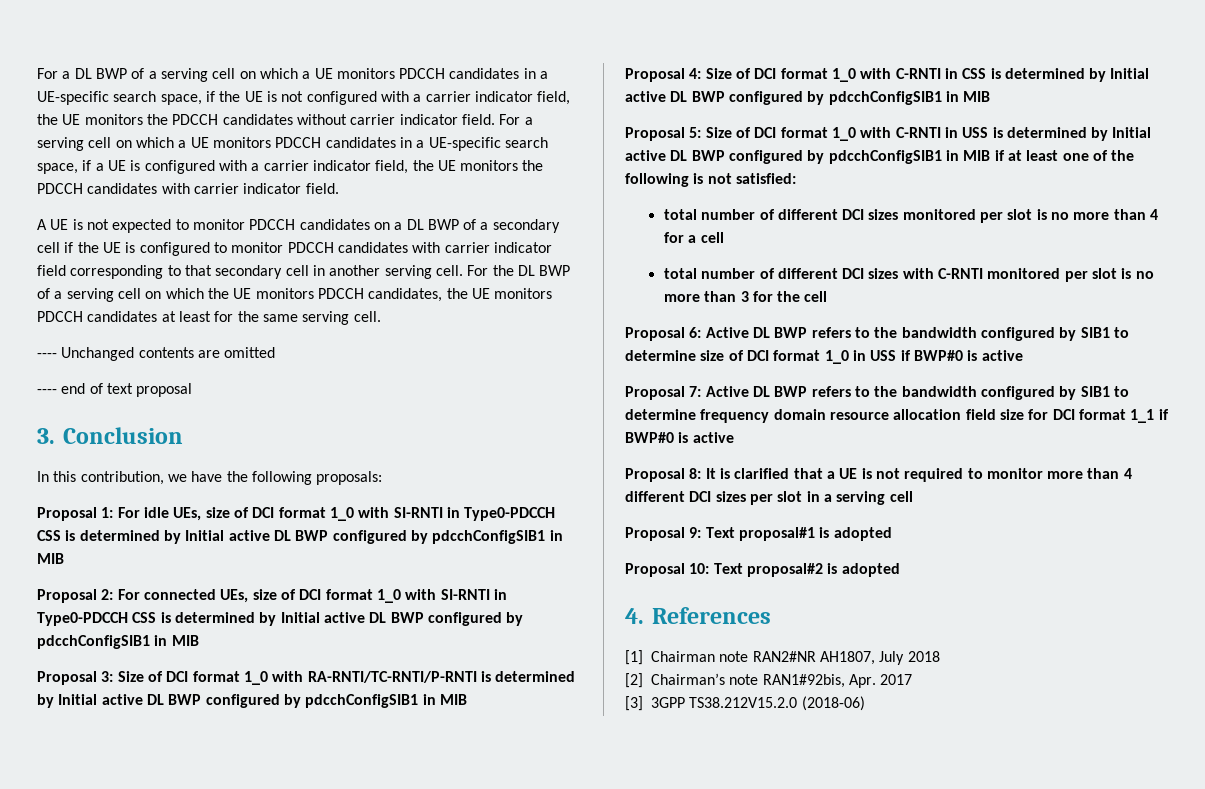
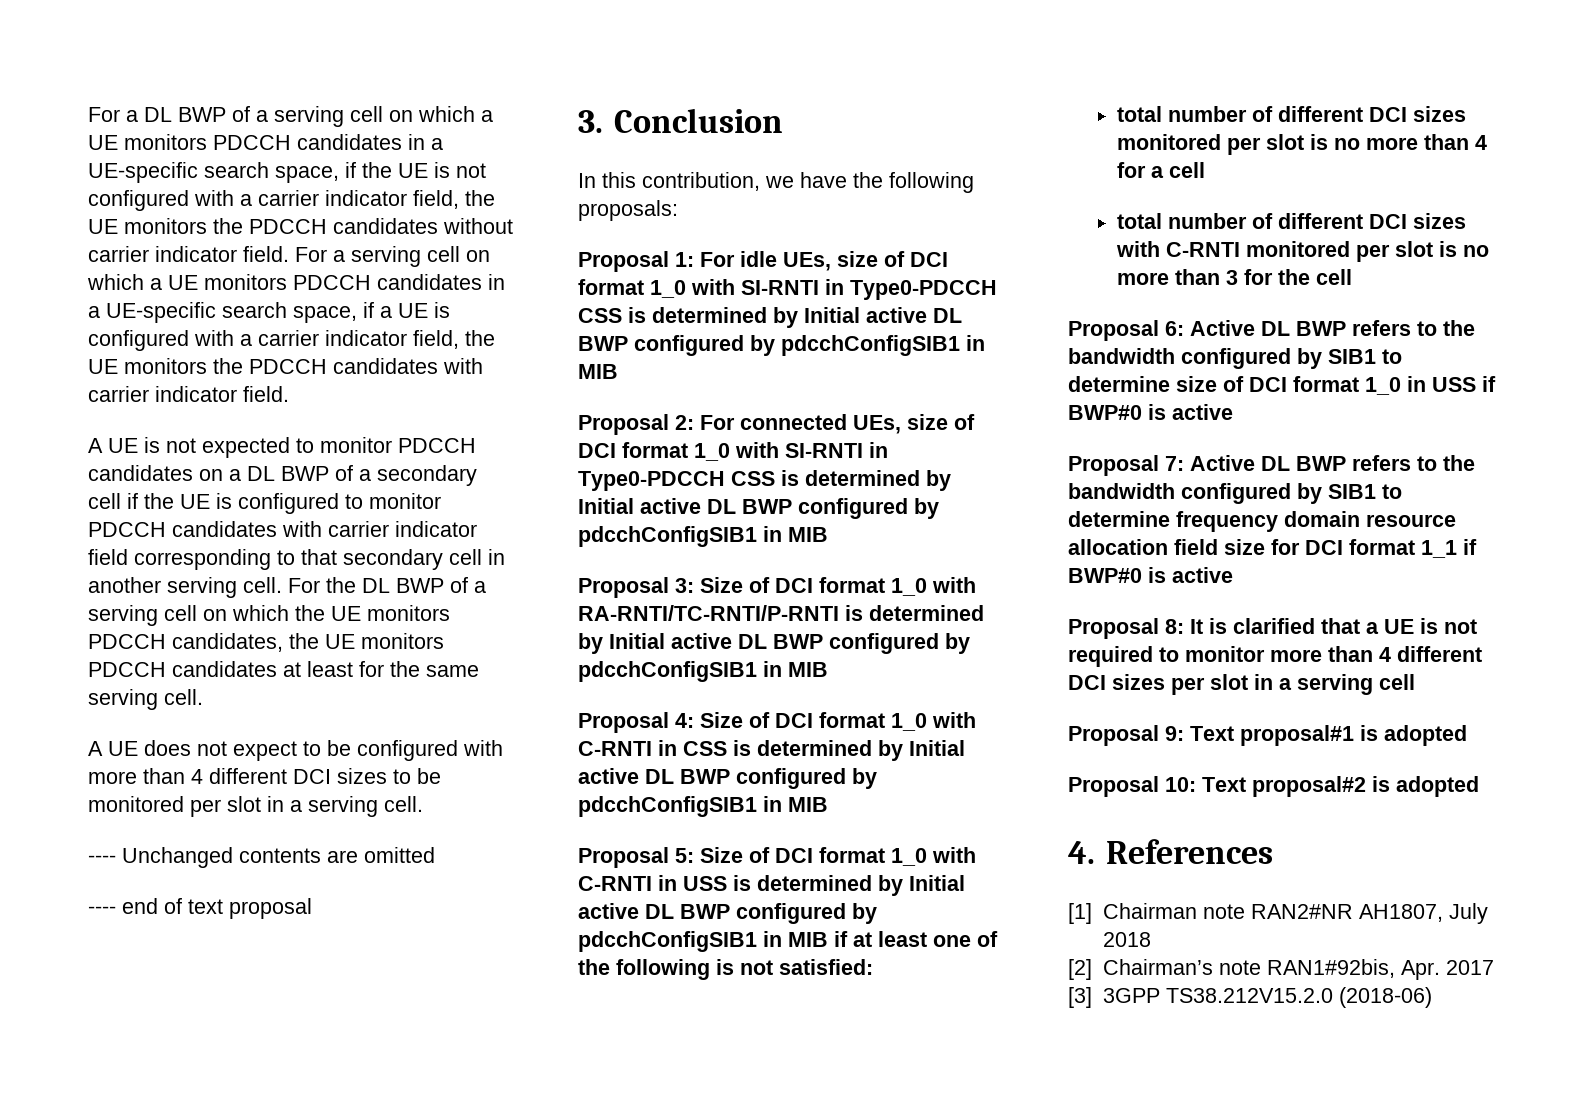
+ A UE does not expect to be configured with more than 4 different DCI sizes to be monitored per slot in a serving cell.

